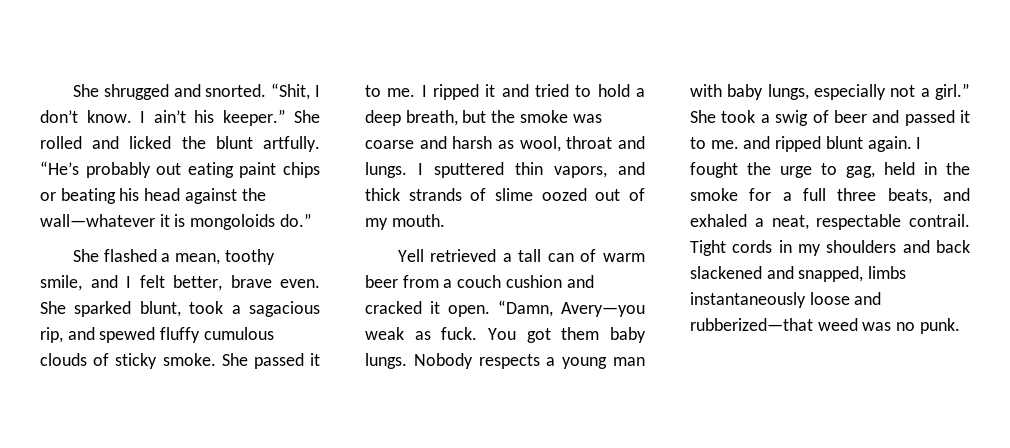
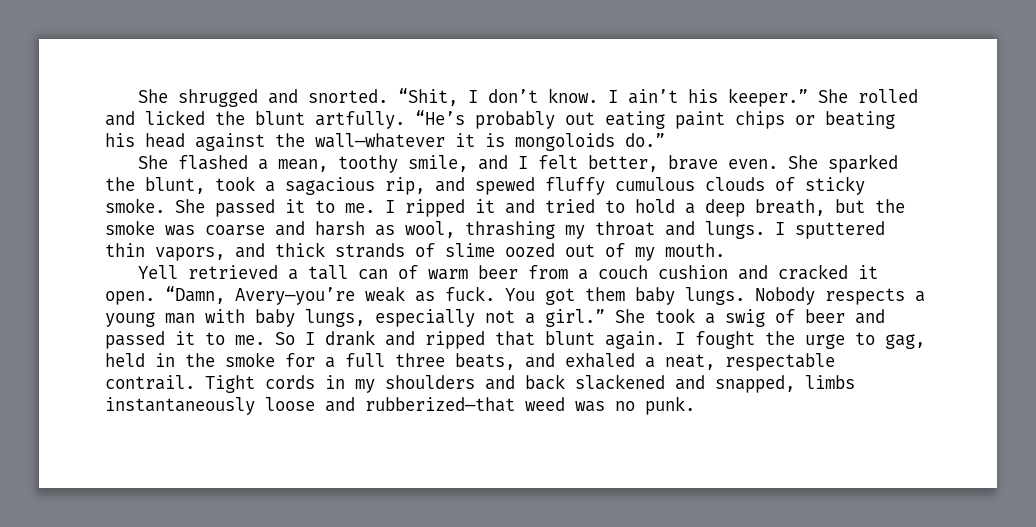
- She sparked blunt, took a sagacious rip, and spewed fluffy cumulous clouds of sticky smoke.
+ She sparked the blunt, took a sagacious rip, and spewed fluffy cumulous clouds of sticky smoke.
- I ripped it and tried to hold a deep breath, but the smoke was coarse and harsh as wool, throat and lungs.
+ I ripped it and tried to hold a deep breath, but the smoke was coarse and harsh as wool, thrashing my throat and lungs.
- “Damn, Avery—you weak as fuck.
+ “Damn, Avery—you’re weak as fuck.
- She took a swig of beer and passed it to me. and ripped blunt again.
+ She took a swig of beer and passed it to me. So I drank and ripped that blunt again.

